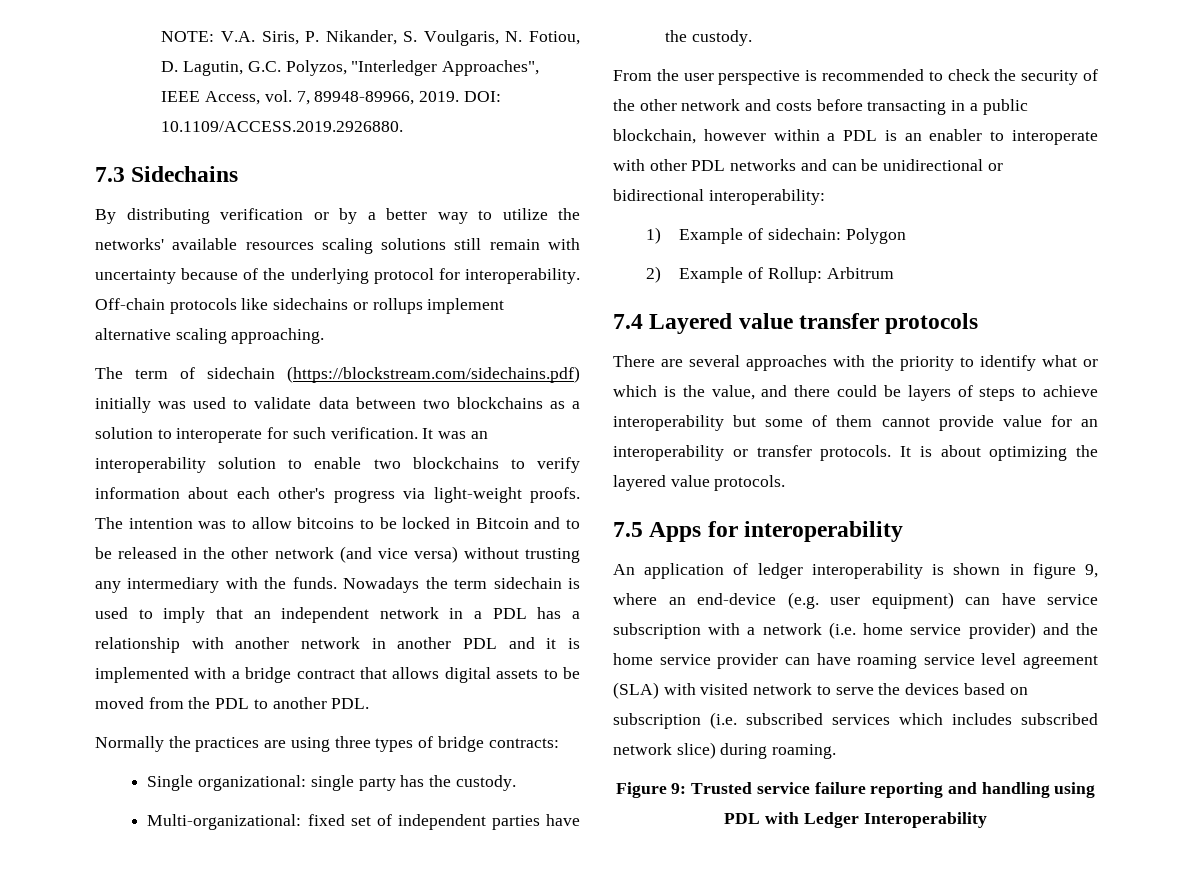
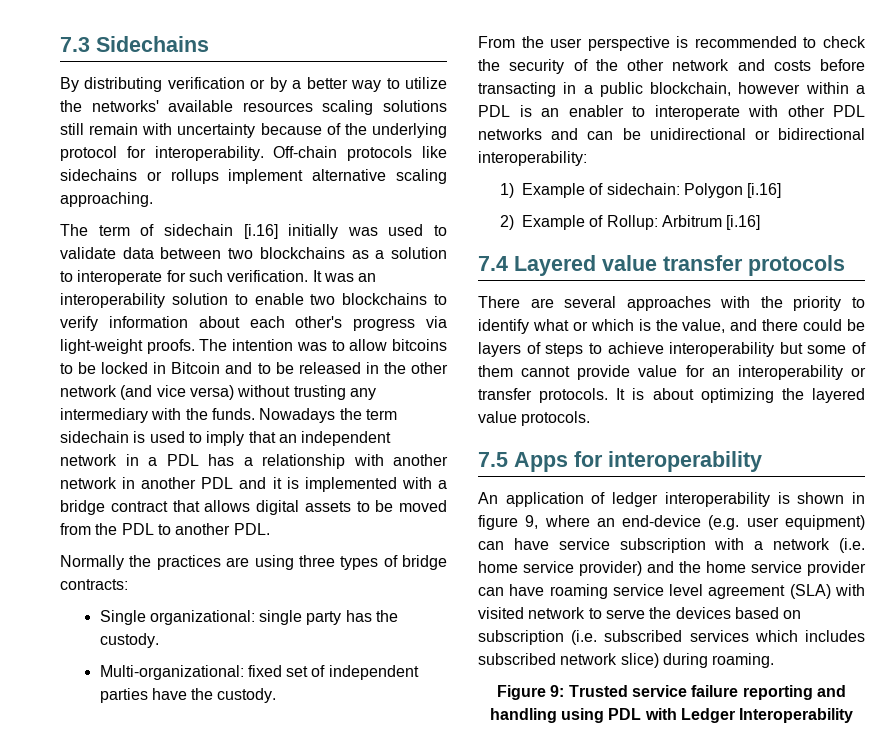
- NOTE: V.A. Siris, P. Nikander, S. Voulgaris, N. Fotiou, D. Lagutin, G.C. Polyzos, "Interledger Approaches", IEEE Access, vol. 7, 89948-89966, 2019. DOI: 10.1109/ACCESS.2019.2926880.
- The term of sidechain (https://blockstream.com/sidechains.pdf) initially was used to validate data between two blockchains as a solution to interoperate for such verification.
+ The term of sidechain [i.16] initially was used to validate data between two blockchains as a solution to interoperate for such verification.
- 1) Example of sidechain: Polygon
+ 1) Example of sidechain: Polygon [i.16]
- 2) Example of Rollup: Arbitrum
+ 2) Example of Rollup: Arbitrum [i.16]

